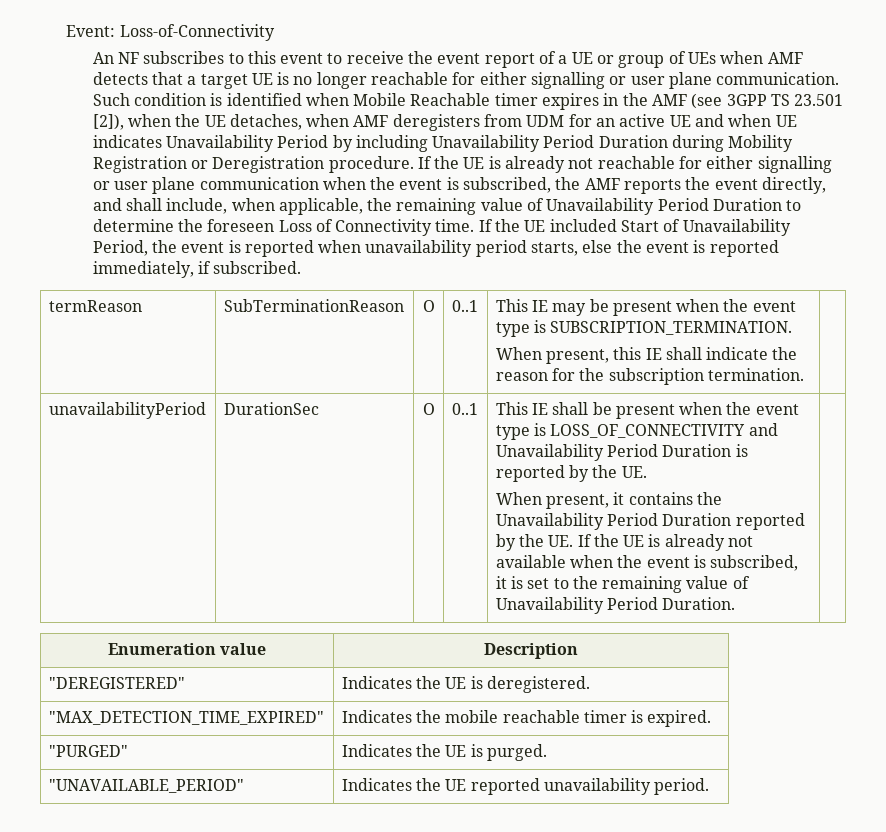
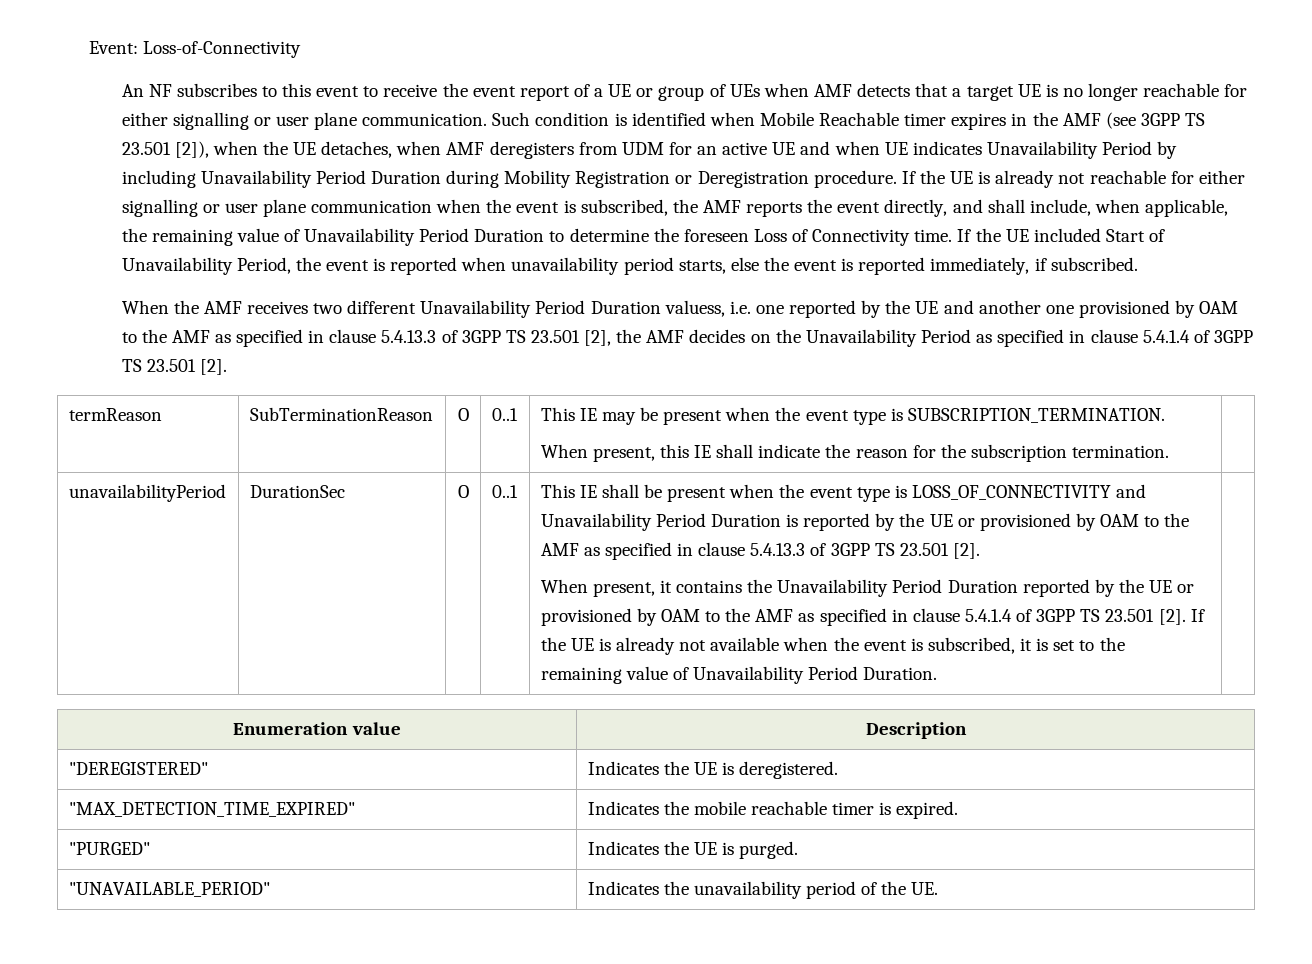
+ When the AMF receives two different Unavailability Period Duration valuess, i.e. one reported by the UE and another one provisioned by OAM to the AMF as specified in clause 5.4.13.3 of 3GPP TS 23.501 [2], the AMF decides on the Unavailability Period as specified in clause 5.4.1.4 of 3GPP TS 23.501 [2].
- This IE shall be present when the event type is LOSS_OF_CONNECTIVITY and Unavailability Period Duration is reported by the UE.
+ This IE shall be present when the event type is LOSS_OF_CONNECTIVITY and Unavailability Period Duration is reported by the UE or provisioned by OAM to the AMF as specified in clause 5.4.13.3 of 3GPP TS 23.501 [2].
- When present, it contains the Unavailability Period Duration reported by the UE. If the UE is already not available when the event is subscribed, it is set to the remaining value of Unavailability Period Duration.
+ When present, it contains the Unavailability Period Duration reported by the UE or provisioned by OAM to the AMF as specified in clause 5.4.1.4 of 3GPP TS 23.501 [2]. If the UE is already not available when the event is subscribed, it is set to the remaining value of Unavailability Period Duration.
- "UNAVAILABLE_PERIOD" | Indicates the UE reported unavailability period.
+ "UNAVAILABLE_PERIOD" | Indicates the unavailability period of the UE.

